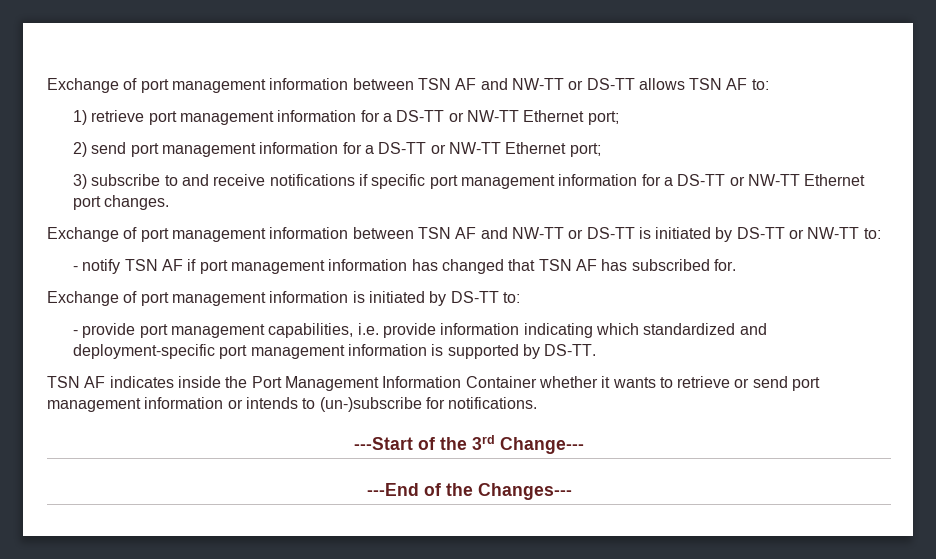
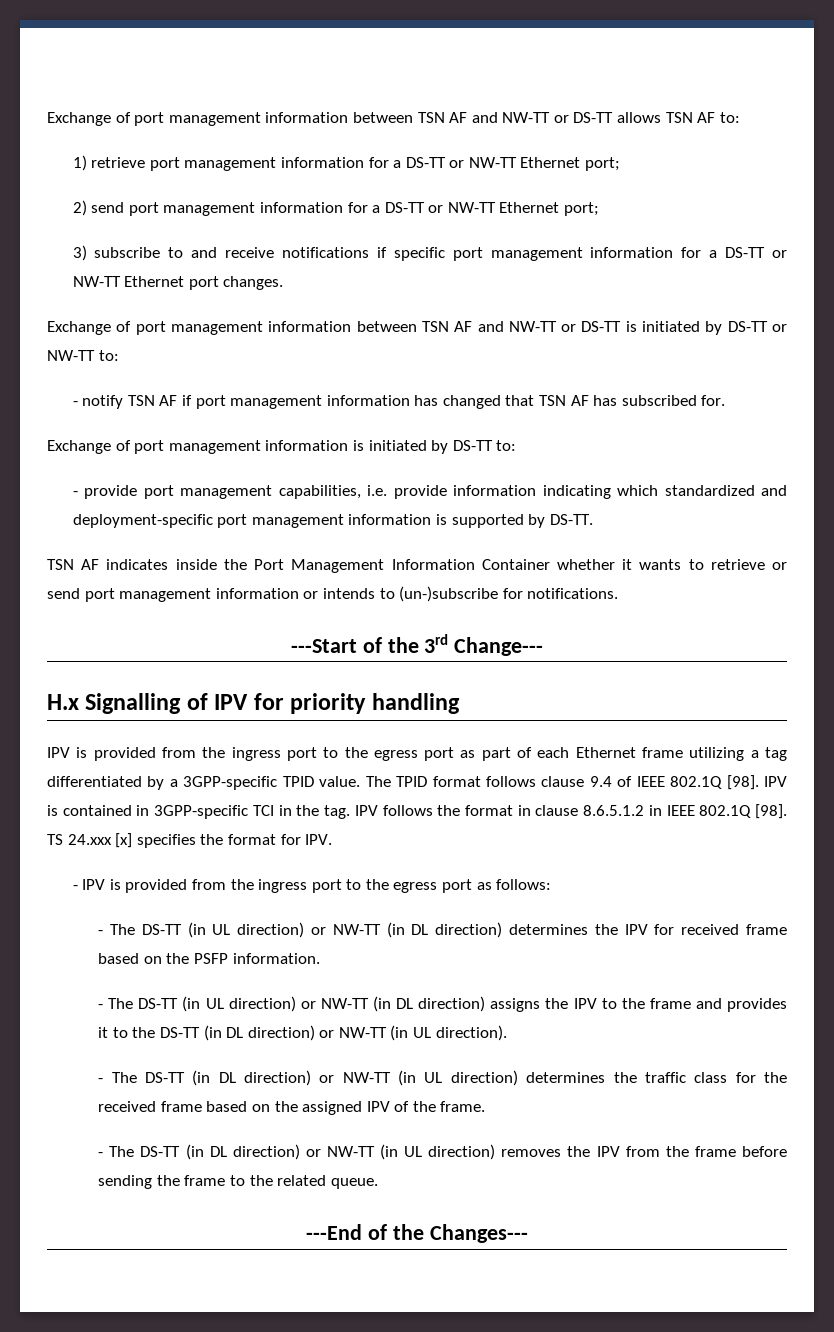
+ H.x Signalling of IPV for priority handling
+ IPV is provided from the ingress port to the egress port as part of each Ethernet frame utilizing a tag differentiated by a 3GPP-specific TPID value. The TPID format follows clause 9.4 of IEEE 802.1Q [98]. IPV is contained in 3GPP-specific TCI in the tag. IPV follows the format in clause 8.6.5.1.2 in IEEE 802.1Q [98]. TS 24.xxx [x] specifies the format for IPV.
+ - IPV is provided from the ingress port to the egress port as follows:
+ - The DS-TT (in UL direction) or NW-TT (in DL direction) determines the IPV for received frame based on the PSFP information.
+ - The DS-TT (in UL direction) or NW-TT (in DL direction) assigns the IPV to the frame and provides it to the DS-TT (in DL direction) or NW-TT (in UL direction).
+ - The DS-TT (in DL direction) or NW-TT (in UL direction) determines the traffic class for the received frame based on the assigned IPV of the frame.
+ - The DS-TT (in DL direction) or NW-TT (in UL direction) removes the IPV from the frame before sending the frame to the related queue.

